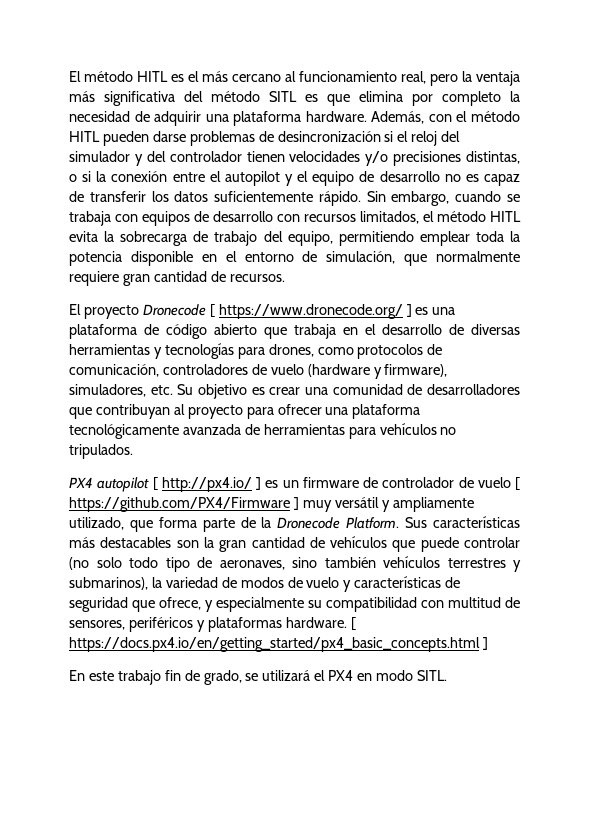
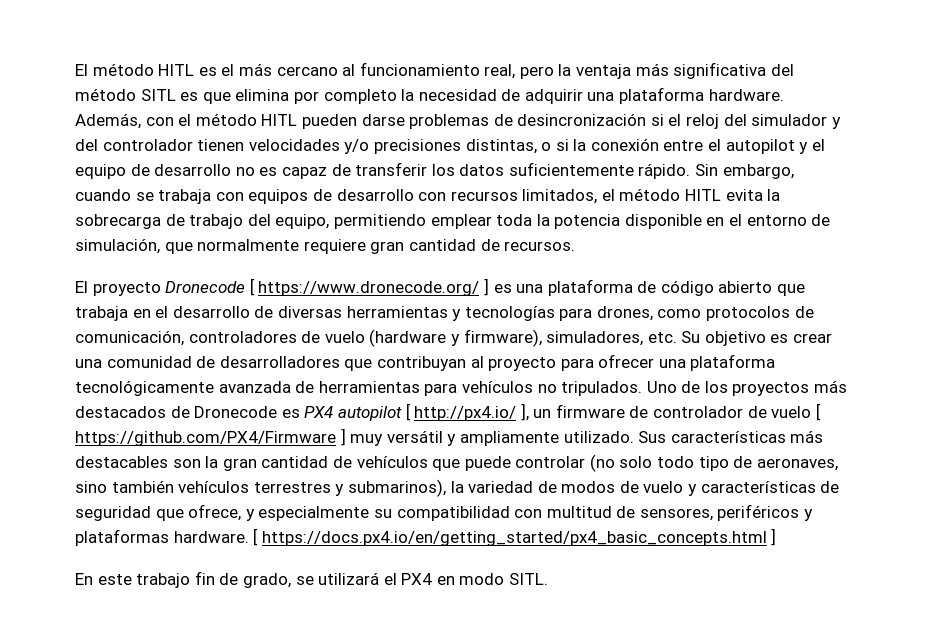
- El proyecto Dronecode [ https://www.dronecode.org/ ] es una plataforma de código abierto que trabaja en el desarrollo de diversas herramientas y tecnologías para drones, como protocolos de comunicación, controladores de vuelo (hardware y firmware), simuladores, etc. Su objetivo es crear una comunidad de desarrolladores que contribuyan al proyecto para ofrecer una plataforma tecnológicamente avanzada de herramientas para vehículos no tripulados.
- PX4 autopilot [ http://px4.io/ ] es un firmware de controlador de vuelo [ https://github.com/PX4/Firmware ] muy versátil y ampliamente utilizado, que forma parte de la Dronecode Platform.
+ El proyecto Dronecode [ https://www.dronecode.org/ ] es una plataforma de código abierto que trabaja en el desarrollo de diversas herramientas y tecnologías para drones, como protocolos de comunicación, controladores de vuelo (hardware y firmware), simuladores, etc. Su objetivo es crear una comunidad de desarrolladores que contribuyan al proyecto para ofrecer una plataforma tecnológicamente avanzada de herramientas para vehículos no tripulados. Uno de los proyectos más destacados de Dronecode es PX4 autopilot [ http://px4.io/ ], un firmware de controlador de vuelo [ https://github.com/PX4/Firmware ] muy versátil y ampliamente utilizado.

